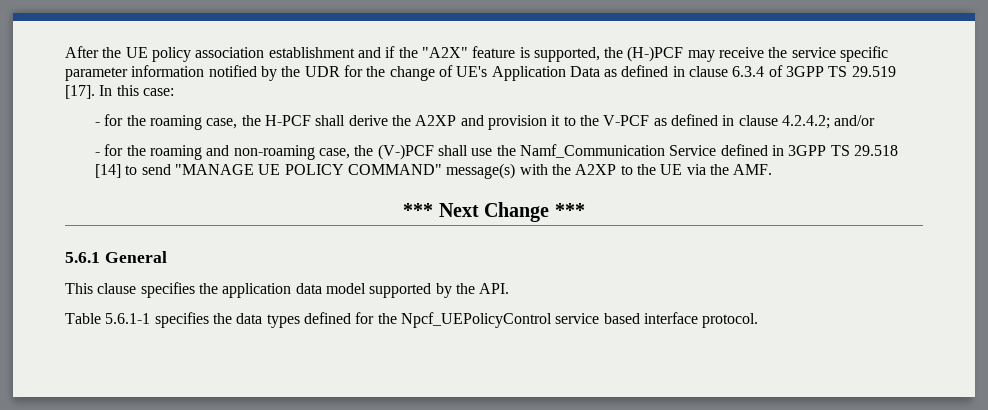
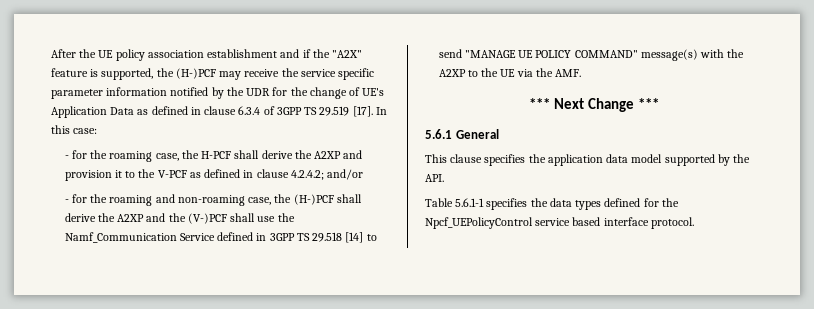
- - for the roaming and non-roaming case, the (V-)PCF shall use the Namf_Communication Service defined in 3GPP TS 29.518 [14] to send "MANAGE UE POLICY COMMAND" message(s) with the A2XP to the UE via the AMF.
+ - for the roaming and non-roaming case, the (H-)PCF shall derive the A2XP and the (V-)PCF shall use the Namf_Communication Service defined in 3GPP TS 29.518 [14] to send "MANAGE UE POLICY COMMAND" message(s) with the A2XP to the UE via the AMF.

